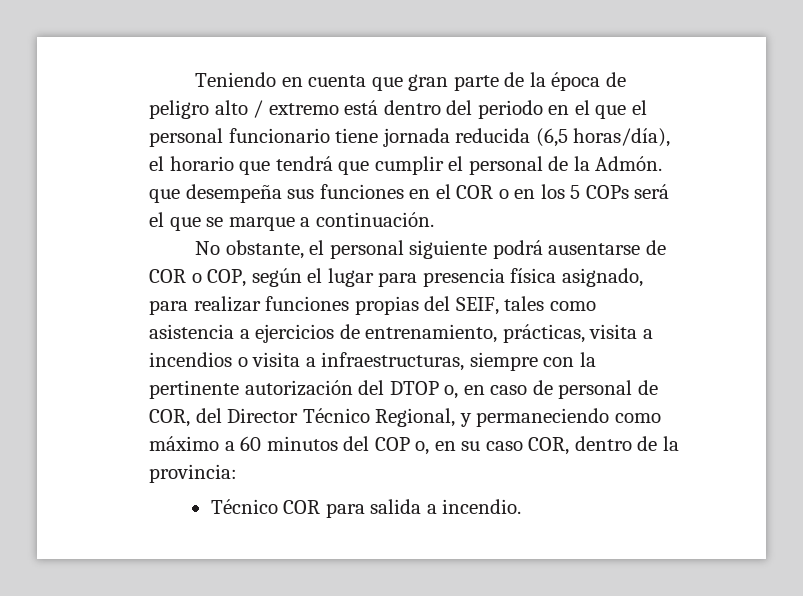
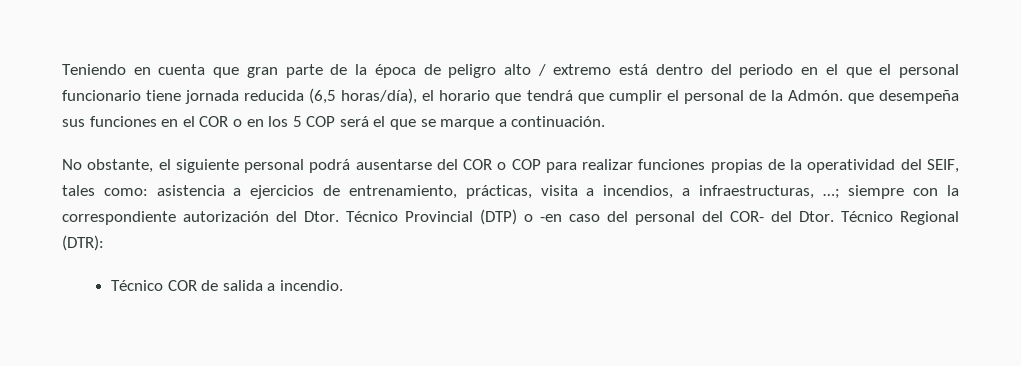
- Teniendo en cuenta que gran parte de la época de peligro alto / extremo está dentro del periodo en el que el personal funcionario tiene jornada reducida (6,5 horas/día), el horario que tendrá que cumplir el personal de la Admón. que desempeña sus funciones en el COR o en los 5 COPs será el que se marque a continuación.
+ Teniendo en cuenta que gran parte de la época de peligro alto / extremo está dentro del periodo en el que el personal funcionario tiene jornada reducida (6,5 horas/día), el horario que tendrá que cumplir el personal de la Admón. que desempeña sus funciones en el COR o en los 5 COP será el que se marque a continuación.
- No obstante, el personal siguiente podrá ausentarse de COR o COP, según el lugar para presencia física asignado, para realizar funciones propias del SEIF, tales como asistencia a ejercicios de entrenamiento, prácticas, visita a incendios o visita a infraestructuras, siempre con la pertinente autorización del DTOP o, en caso de personal de COR, del Director Técnico Regional, y permaneciendo como máximo a 60 minutos del COP o, en su caso COR, dentro de la provincia:
+ No obstante, el siguiente personal podrá ausentarse del COR o COP para realizar funciones propias de la operatividad del SEIF, tales como: asistencia a ejercicios de entrenamiento, prácticas, visita a incendios, a infraestructuras, …; siempre con la correspondiente autorización del Dtor. Técnico Provincial (DTP) o -en caso del personal del COR- del Dtor. Técnico Regional (DTR):
- Técnico COR para salida a incendio.
+ Técnico COR de salida a incendio.

